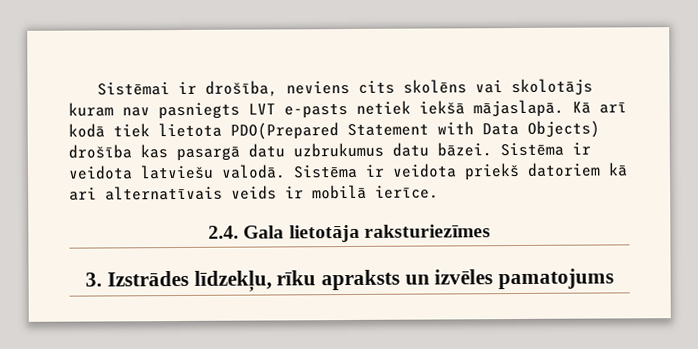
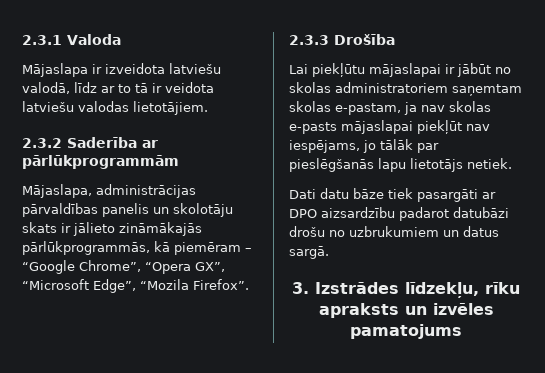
- Sistēmai ir drošība, neviens cits skolēns vai skolotājs kuram nav pasniegts LVT e-pasts netiek iekšā mājaslapā. Kā arī kodā tiek lietota PDO(Prepared Statement with Data Objects) drošība kas pasargā datu uzbrukumus datu bāzei. Sistēma ir veidota latviešu valodā. Sistēma ir veidota priekš datoriem kā ari alternatīvais veids ir mobilā ierīce.
- 2.4. Gala lietotāja raksturiezīmes
+ 2.3.1 Valoda
+ Mājaslapa ir izveidota latviešu valodā, līdz ar to tā ir veidota latviešu valodas lietotājiem.
+ 2.3.2 Saderība ar pārlūkprogrammām
+ Mājaslapa, administrācijas pārvaldības panelis un skolotāju skats ir jālieto zināmākajās pārlūkprogrammās, kā piemēram – “Google Chrome”, “Opera GX”, “Microsoft Edge”, “Mozila Firefox”.
+ 2.3.3 Drošība
+ Lai piekļūtu mājaslapai ir jābūt no skolas administratoriem saņemtam skolas e-pastam, ja nav skolas e-pasts mājaslapai piekļūt nav iespējams, jo tālāk par pieslēgšanās lapu lietotājs netiek.
+ Dati datu bāze tiek pasargāti ar DPO aizsardzību padarot datubāzi drošu no uzbrukumiem un datus sargā.

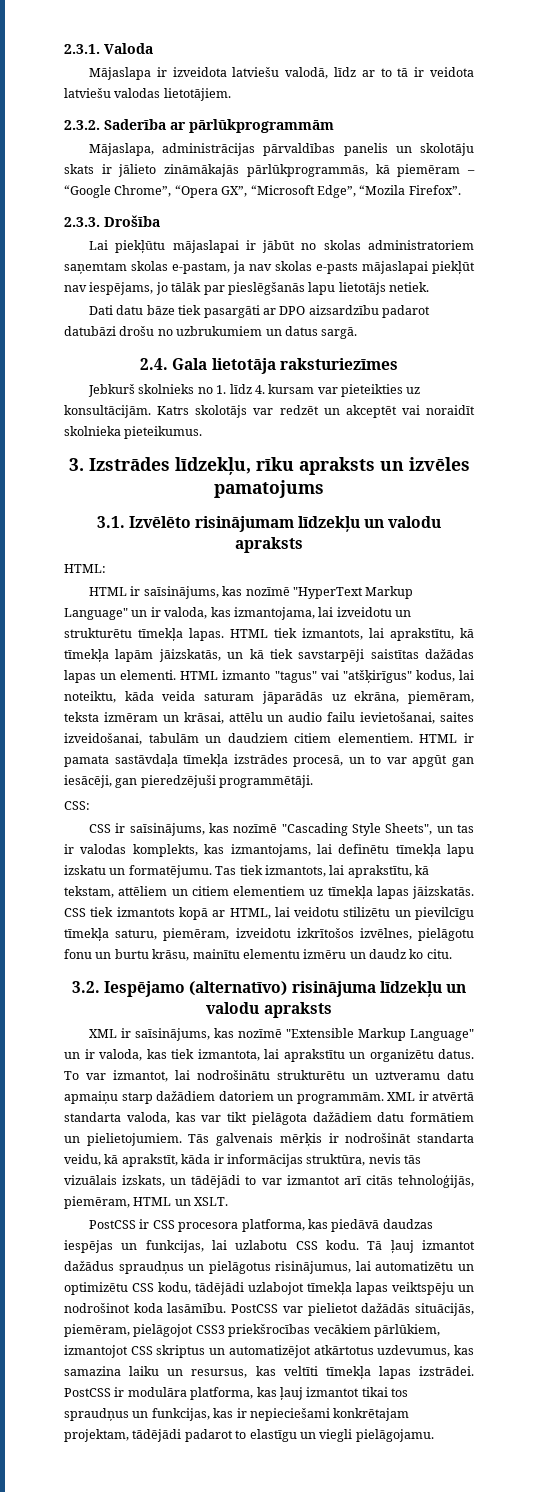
- 2.3.1 Valoda
+ 2.3.1. Valoda
- 2.3.2 Saderība ar pārlūkprogrammām
+ 2.3.2. Saderība ar pārlūkprogrammām
- 2.3.3 Drošība
+ 2.3.3. Drošība
+ 2.4. Gala lietotāja raksturiezīmes
+ Jebkurš skolnieks no 1. līdz 4. kursam var pieteikties uz konsultācijām. Katrs skolotājs var redzēt un akceptēt vai noraidīt skolnieka pieteikumus.
+ 3.1. Izvēlēto risinājumam līdzekļu un valodu apraksts
+ HTML:
+ HTML ir saīsinājums, kas nozīmē "HyperText Markup Language" un ir valoda, kas izmantojama, lai izveidotu un strukturētu tīmekļa lapas. HTML tiek izmantots, lai aprakstītu, kā tīmekļa lapām jāizskatās, un kā tiek savstarpēji saistītas dažādas lapas un elementi. HTML izmanto "tagus" vai "atšķirīgus" kodus, lai noteiktu, kāda veida saturam jāparādās uz ekrāna, piemēram, teksta izmēram un krāsai, attēlu un audio failu ievietošanai, saites izveidošanai, tabulām un daudziem citiem elementiem. HTML ir pamata sastāvdaļa tīmekļa izstrādes procesā, un to var apgūt gan iesācēji, gan pieredzējuši programmētāji.
+ CSS:
+ CSS ir saīsinājums, kas nozīmē "Cascading Style Sheets", un tas ir valodas komplekts, kas izmantojams, lai definētu tīmekļa lapu izskatu un formatējumu. Tas tiek izmantots, lai aprakstītu, kā tekstam, attēliem un citiem elementiem uz tīmekļa lapas jāizskatās. CSS tiek izmantots kopā ar HTML, lai veidotu stilizētu un pievilcīgu tīmekļa saturu, piemēram, izveidotu izkrītošos izvēlnes, pielāgotu fonu un burtu krāsu, mainītu elementu izmēru un daudz ko citu.
+ 3.2. Iespējamo (alternatīvo) risinājuma līdzekļu un valodu apraksts
+ XML ir saīsinājums, kas nozīmē "Extensible Markup Language" un ir valoda, kas tiek izmantota, lai aprakstītu un organizētu datus. To var izmantot, lai nodrošinātu strukturētu un uztveramu datu apmaiņu starp dažādiem datoriem un programmām. XML ir atvērtā standarta valoda, kas var tikt pielāgota dažādiem datu formātiem un pielietojumiem. Tās galvenais mērķis ir nodrošināt standarta veidu, kā aprakstīt, kāda ir informācijas struktūra, nevis tās vizuālais izskats, un tādējādi to var izmantot arī citās tehnoloģijās, piemēram, HTML un XSLT.
+ PostCSS ir CSS procesora platforma, kas piedāvā daudzas iespējas un funkcijas, lai uzlabotu CSS kodu. Tā ļauj izmantot dažādus spraudņus un pielāgotus risinājumus, lai automatizētu un optimizētu CSS kodu, tādējādi uzlabojot tīmekļa lapas veiktspēju un nodrošinot koda lasāmību. PostCSS var pielietot dažādās situācijās, piemēram, pielāgojot CSS3 priekšrocības vecākiem pārlūkiem, izmantojot CSS skriptus un automatizējot atkārtotus uzdevumus, kas samazina laiku un resursus, kas veltīti tīmekļa lapas izstrādei. PostCSS ir modulāra platforma, kas ļauj izmantot tikai tos spraudņus un funkcijas, kas ir nepieciešami konkrētajam projektam, tādējādi padarot to elastīgu un viegli pielāgojamu.

